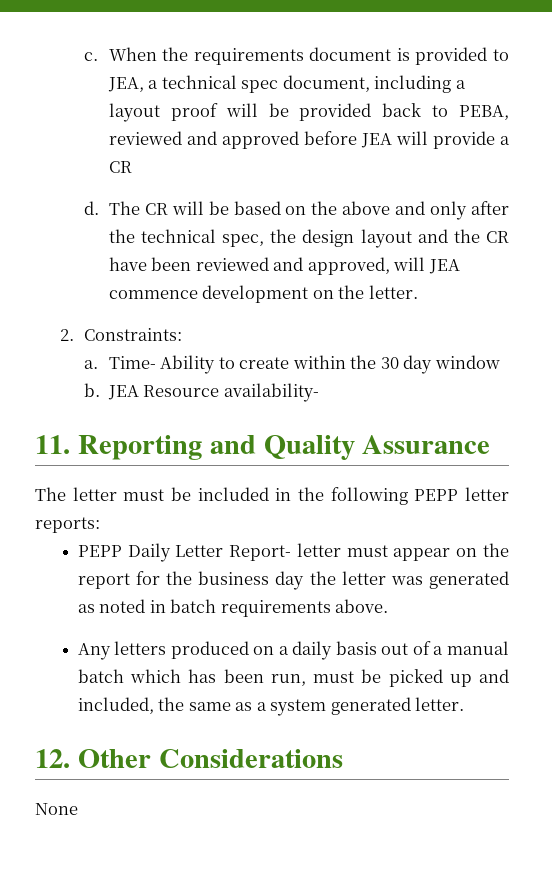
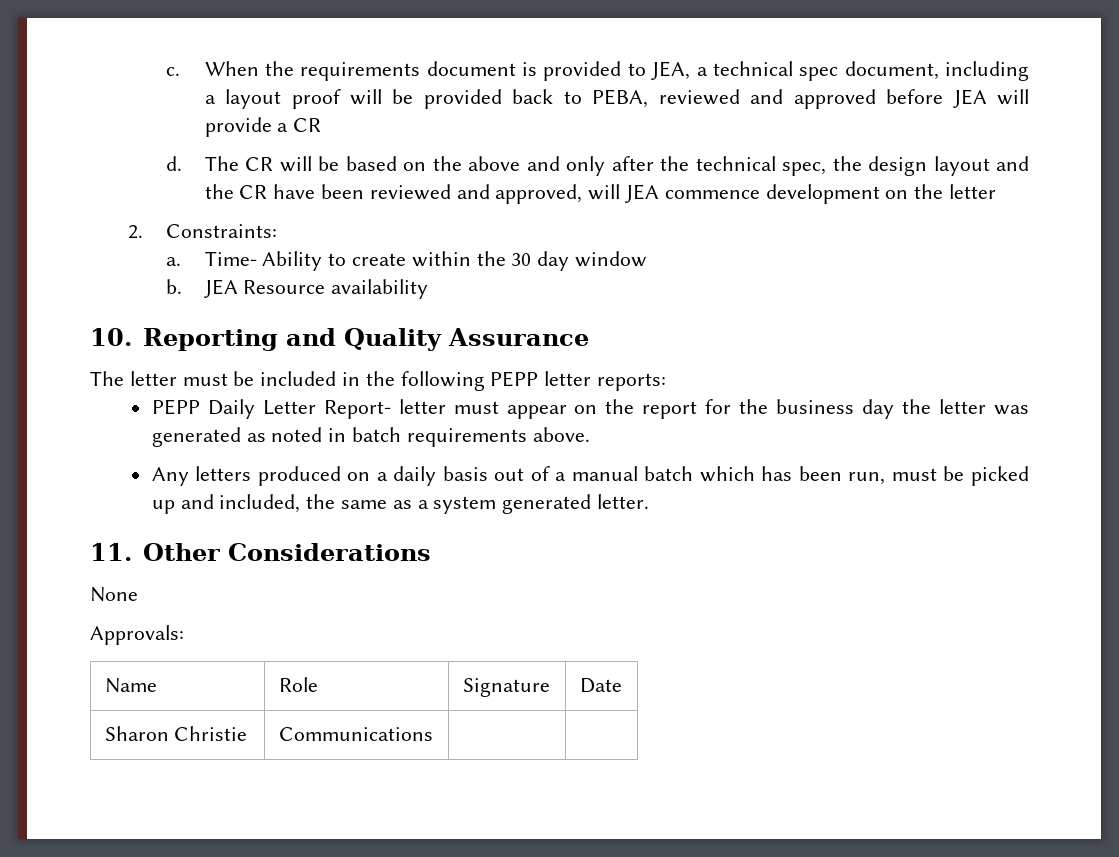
- The CR will be based on the above and only after the technical spec, the design layout and the CR have been reviewed and approved, will JEA commence development on the letter.
+ The CR will be based on the above and only after the technical spec, the design layout and the CR have been reviewed and approved, will JEA commence development on the letter
- JEA Resource availability-
- 11. Reporting and Quality Assurance
+ JEA Resource availability
+ 10. Reporting and Quality Assurance
- 12. Other Considerations
+ 11. Other Considerations
+ Approvals:
+ Name | Role | Signature | Date
+ Sharon Christie | Communications | |

